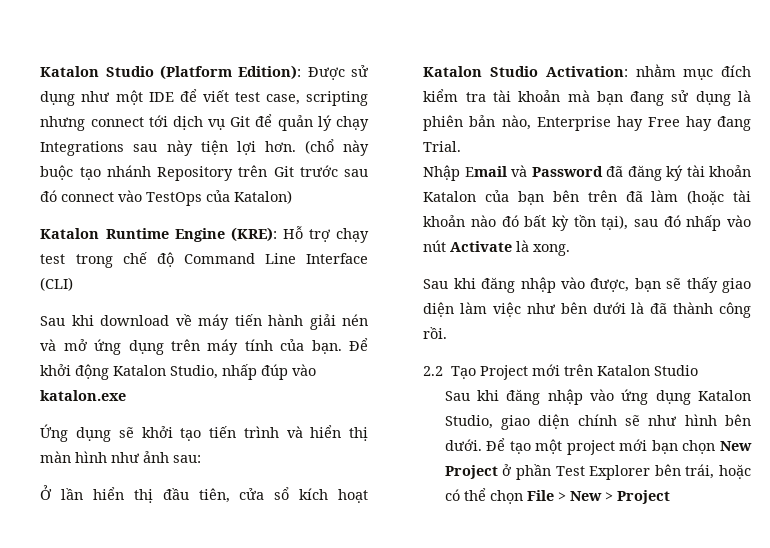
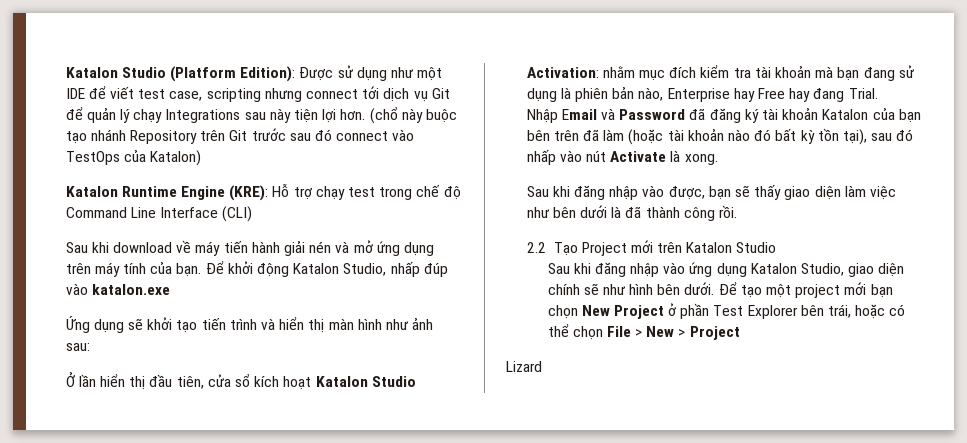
+ Lizard

